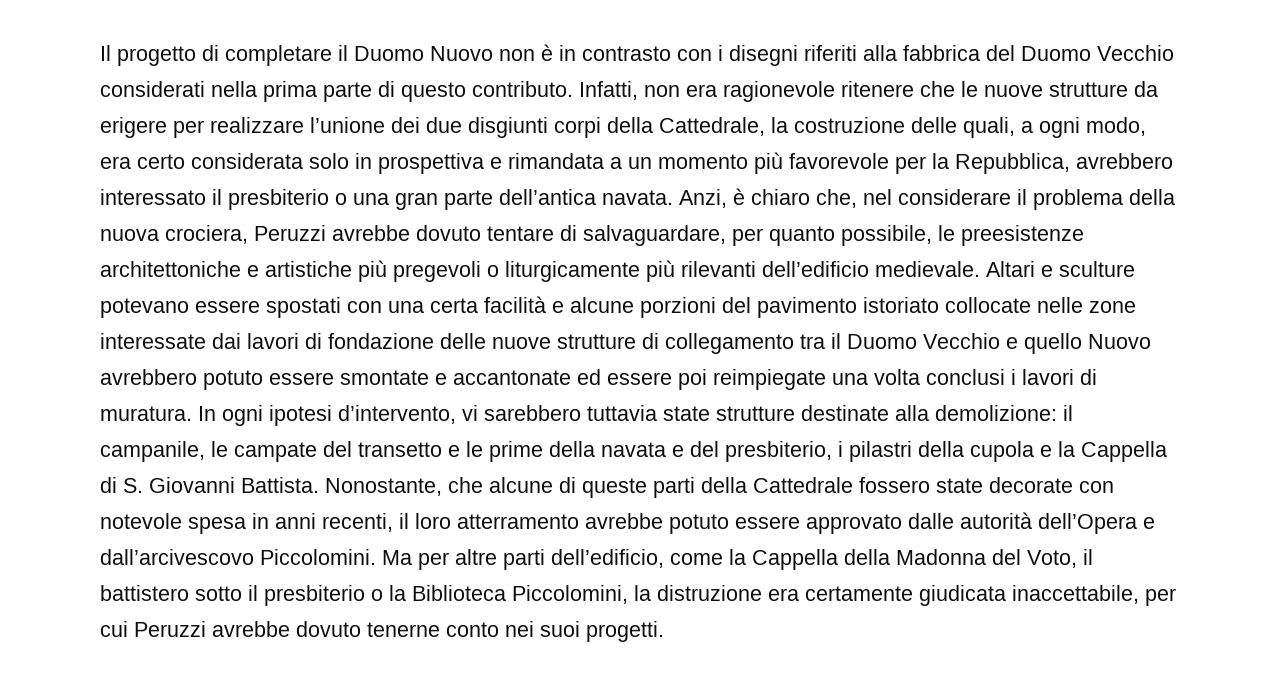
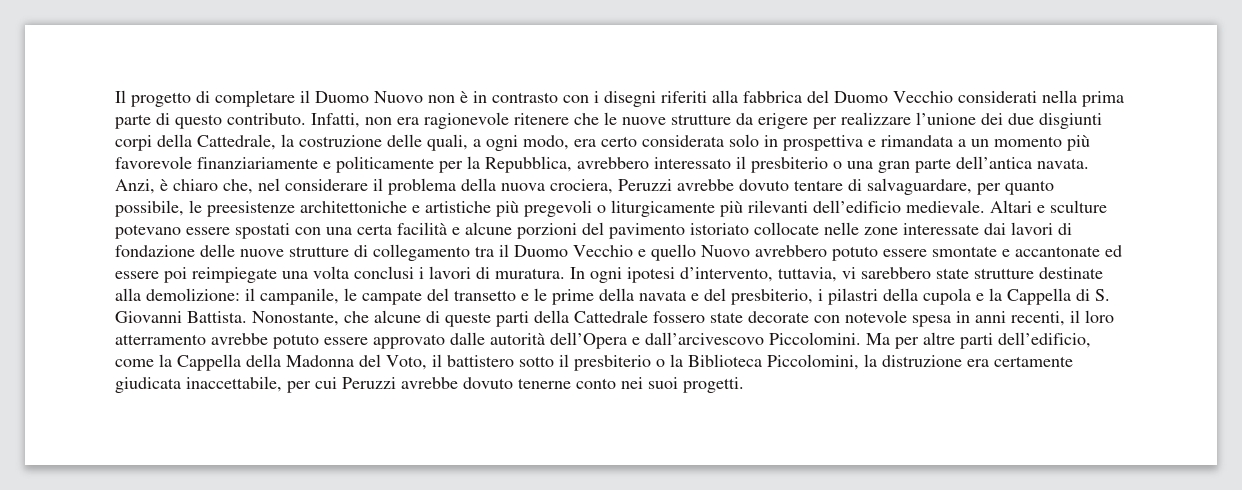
- Infatti, non era ragionevole ritenere che le nuove strutture da erigere per realizzare l’unione dei due disgiunti corpi della Cattedrale, la costruzione delle quali, a ogni modo, era certo considerata solo in prospettiva e rimandata a un momento più favorevole per la Repubblica, avrebbero interessato il presbiterio o una gran parte dell’antica navata.
+ Infatti, non era ragionevole ritenere che le nuove strutture da erigere per realizzare l’unione dei due disgiunti corpi della Cattedrale, la costruzione delle quali, a ogni modo, era certo considerata solo in prospettiva e rimandata a un momento più favorevole finanziariamente e politicamente per la Repubblica, avrebbero interessato il presbiterio o una gran parte dell’antica navata.
- In ogni ipotesi d’intervento, vi sarebbero tuttavia state strutture destinate alla demolizione: il campanile, le campate del transetto e le prime della navata e del presbiterio, i pilastri della cupola e la Cappella di S. Giovanni Battista.
+ In ogni ipotesi d’intervento, tuttavia, vi sarebbero state strutture destinate alla demolizione: il campanile, le campate del transetto e le prime della navata e del presbiterio, i pilastri della cupola e la Cappella di S. Giovanni Battista.

